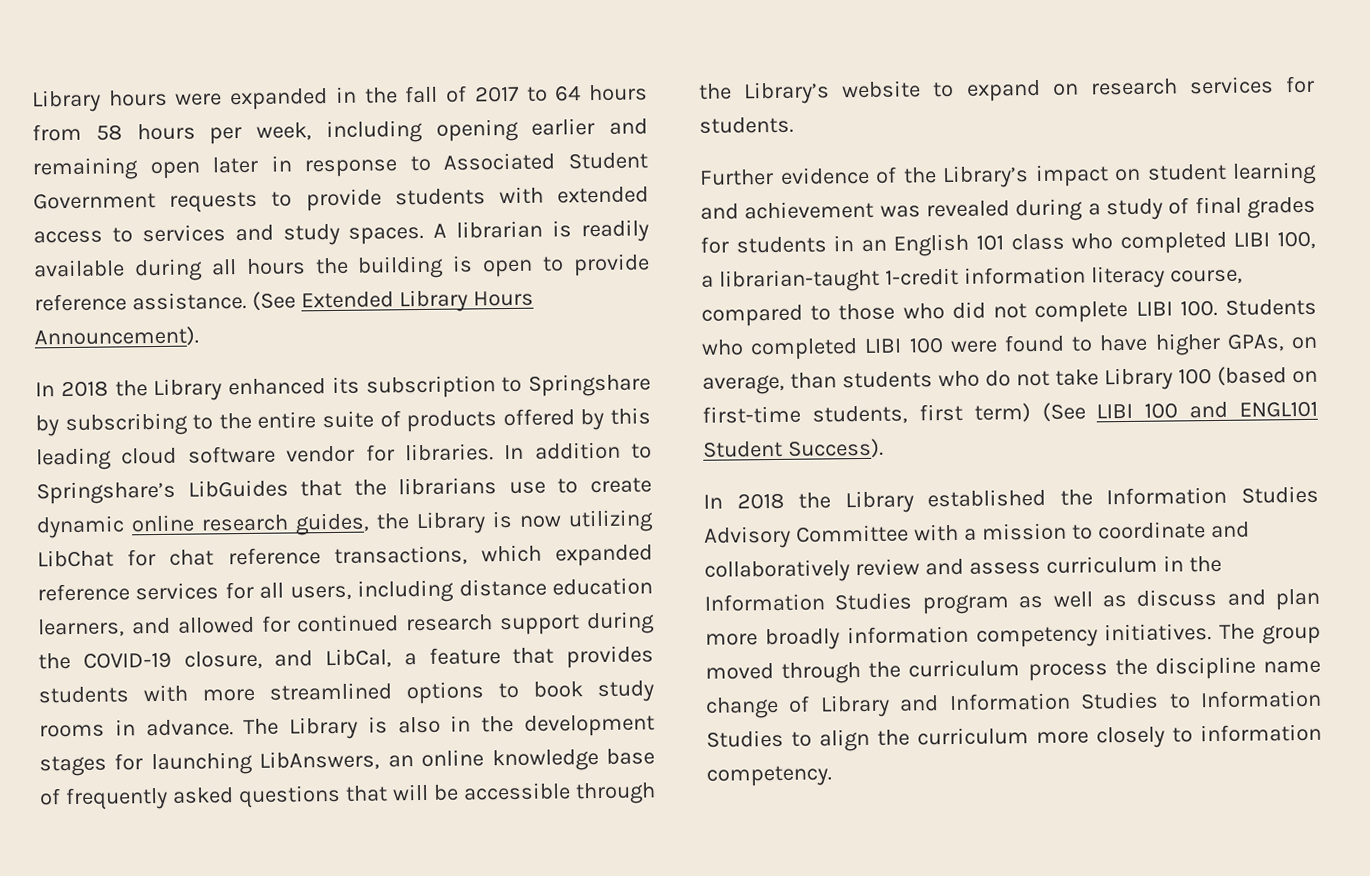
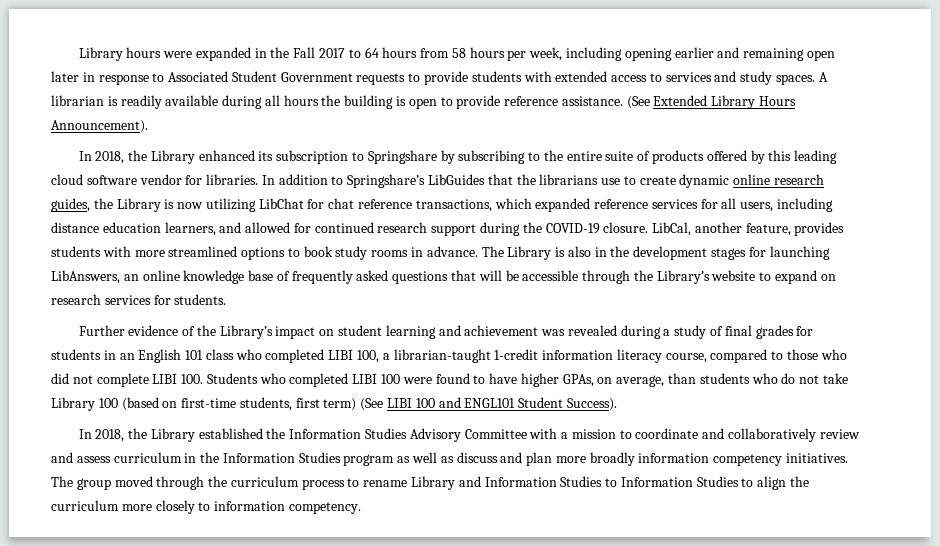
- Library hours were expanded in the fall of 2017 to 64 hours from 58 hours per week, including opening earlier and remaining open later in response to Associated Student Government requests to provide students with extended access to services and study spaces.
+ Library hours were expanded in the Fall 2017 to 64 hours from 58 hours per week, including opening earlier and remaining open later in response to Associated Student Government requests to provide students with extended access to services and study spaces.
- In 2018 the Library enhanced its subscription to Springshare by subscribing to the entire suite of products offered by this leading cloud software vendor for libraries.
+ In 2018, the Library enhanced its subscription to Springshare by subscribing to the entire suite of products offered by this leading cloud software vendor for libraries.
- In addition to Springshare’s LibGuides that the librarians use to create dynamic online research guides, the Library is now utilizing LibChat for chat reference transactions, which expanded reference services for all users, including distance education learners, and allowed for continued research support during the COVID-19 closure, and LibCal, a feature that provides students with more streamlined options to book study rooms in advance.
+ In addition to Springshare’s LibGuides that the librarians use to create dynamic online research guides, the Library is now utilizing LibChat for chat reference transactions, which expanded reference services for all users, including distance education learners, and allowed for continued research support during the COVID-19 closure. LibCal, another feature, provides students with more streamlined options to book study rooms in advance.
- In 2018 the Library established the Information Studies Advisory Committee with a mission to coordinate and collaboratively review and assess curriculum in the Information Studies program as well as discuss and plan more broadly information competency initiatives.
+ In 2018, the Library established the Information Studies Advisory Committee with a mission to coordinate and collaboratively review and assess curriculum in the Information Studies program as well as discuss and plan more broadly information competency initiatives.
- The group moved through the curriculum process the discipline name change of Library and Information Studies to Information Studies to align the curriculum more closely to information competency.
+ The group moved through the curriculum process to rename Library and Information Studies to Information Studies to align the curriculum more closely to information competency.

